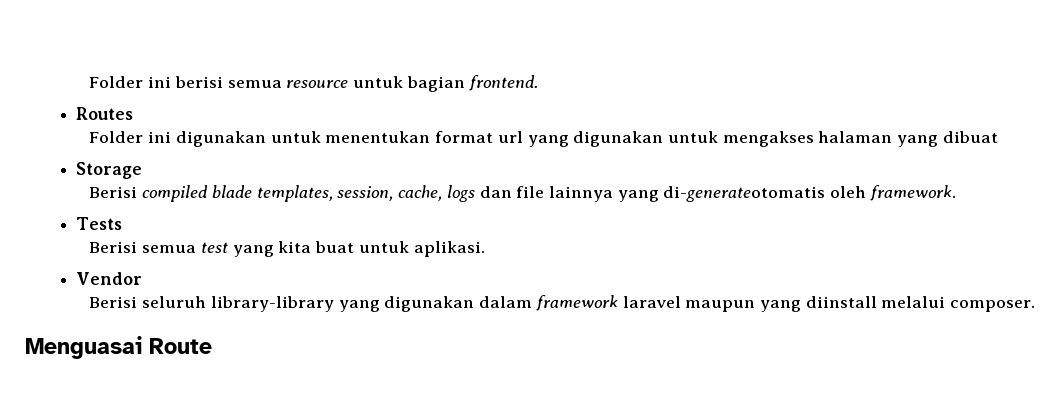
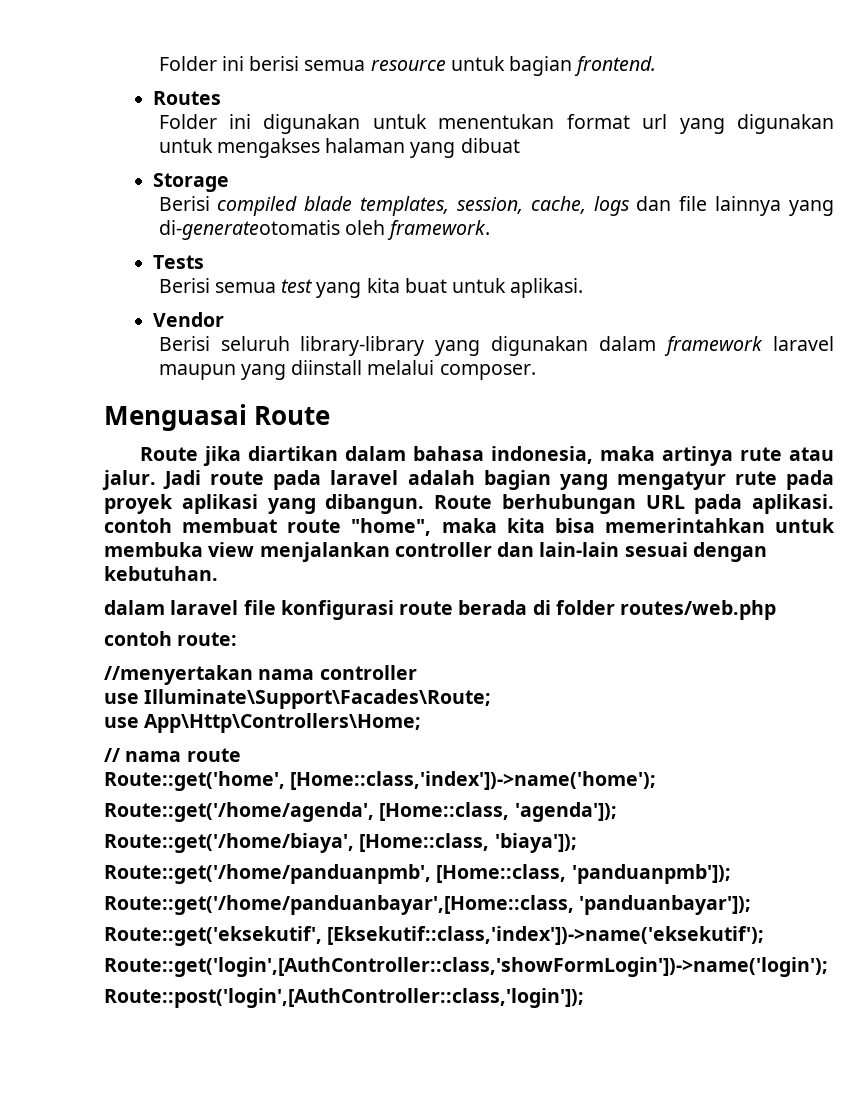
+ Route jika diartikan dalam bahasa indonesia, maka artinya rute atau jalur. Jadi route pada laravel adalah bagian yang mengatyur rute pada proyek aplikasi yang dibangun. Route berhubungan URL pada aplikasi. contoh membuat route "home", maka kita bisa memerintahkan untuk membuka view menjalankan controller dan lain-lain sesuai dengan kebutuhan.
+ dalam laravel file konfigurasi route berada di folder routes/web.php
+ contoh route:
+ //menyertakan nama controller
+ use Illuminate\Support\Facades\Route;
+ use App\Http\Controllers\Home;
+ // nama route
+ Route::get('home', [Home::class,'index'])->name('home');
+ Route::get('/home/agenda', [Home::class, 'agenda']);
+ Route::get('/home/biaya', [Home::class, 'biaya']);
+ Route::get('/home/panduanpmb', [Home::class, 'panduanpmb']);
+ Route::get('/home/panduanbayar',[Home::class, 'panduanbayar']);
+ Route::get('eksekutif', [Eksekutif::class,'index'])->name('eksekutif');
+ Route::get('login',[AuthController::class,'showFormLogin'])->name('login');
+ Route::post('login',[AuthController::class,'login']);

